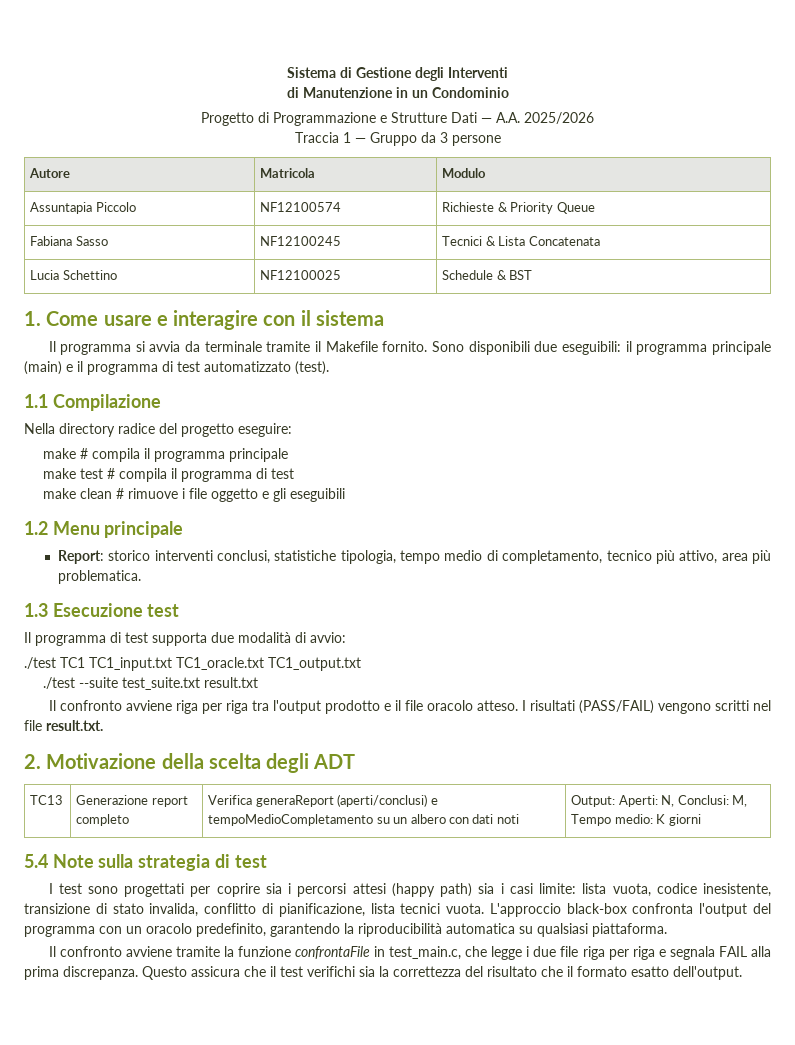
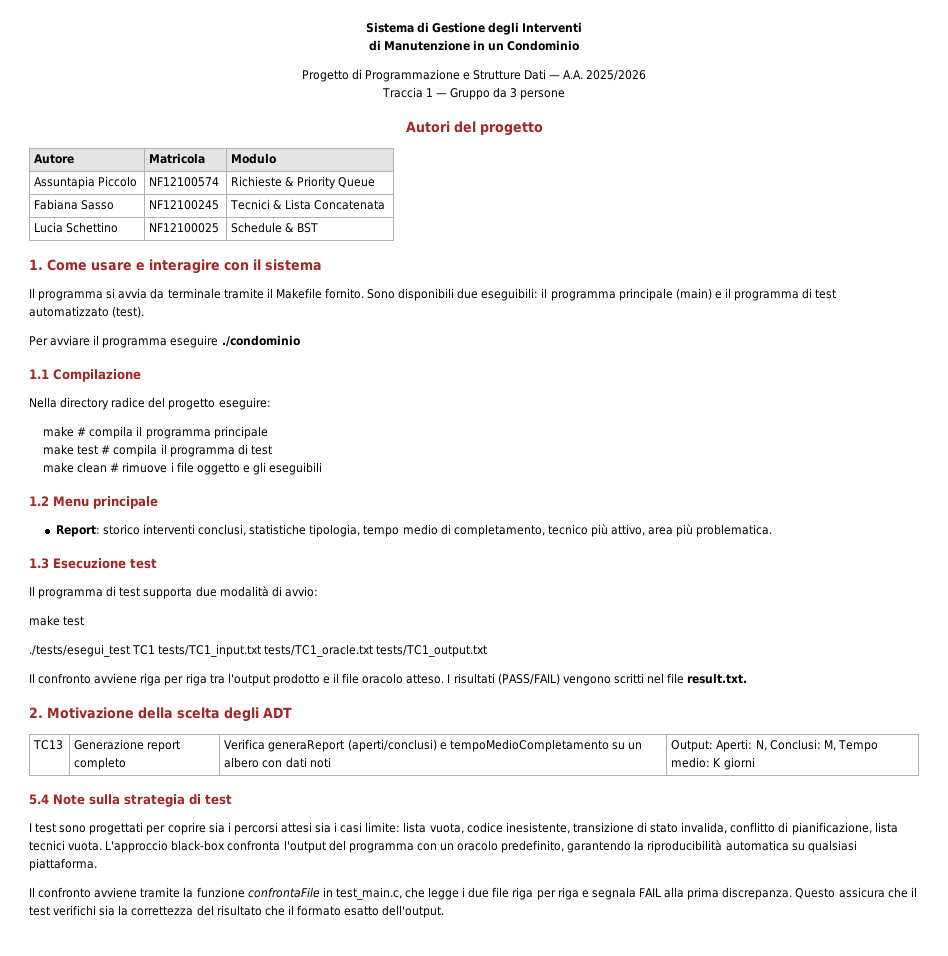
+ Autori del progetto
+ Per avviare il programma eseguire ./condominio
  Il programma di test supporta due modalità di avvio:
- ./test TC1 TC1_input.txt TC1_oracle.txt TC1_output.txt
- ./test --suite test_suite.txt result.txt
+ make test
+ ./tests/esegui_test TC1 tests/TC1_input.txt tests/TC1_oracle.txt tests/TC1_output.txt
- I test sono progettati per coprire sia i percorsi attesi (happy path) sia i casi limite: lista vuota, codice inesistente, transizione di stato invalida, conflitto di pianificazione, lista tecnici vuota.
+ I test sono progettati per coprire sia i percorsi attesi sia i casi limite: lista vuota, codice inesistente, transizione di stato invalida, conflitto di pianificazione, lista tecnici vuota.

